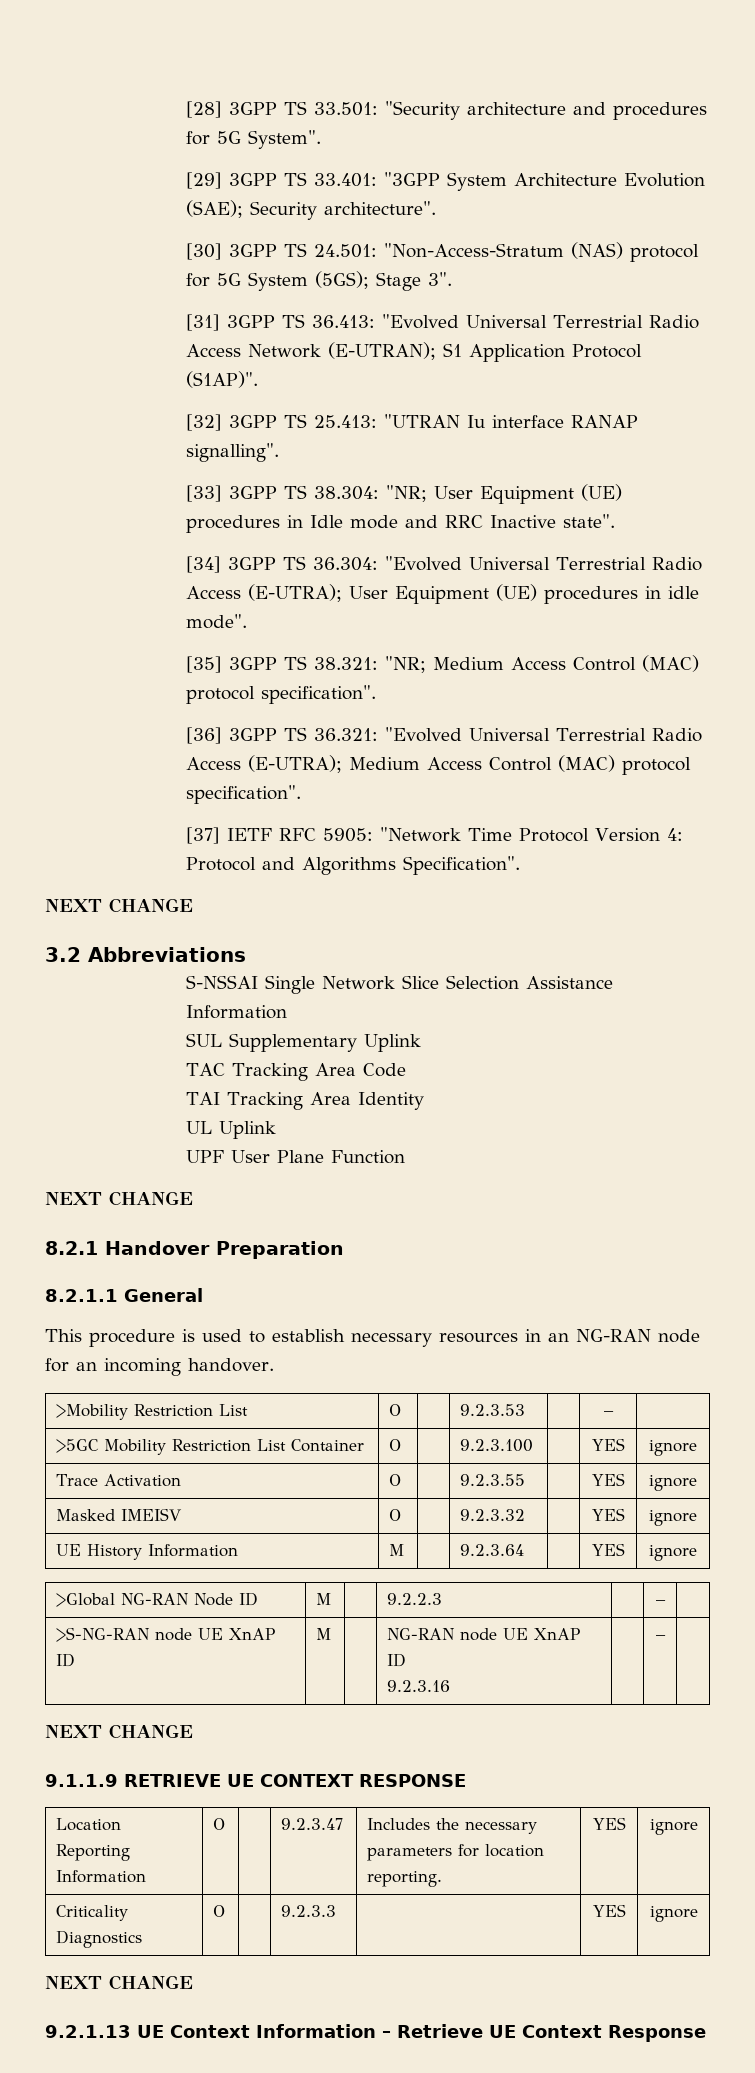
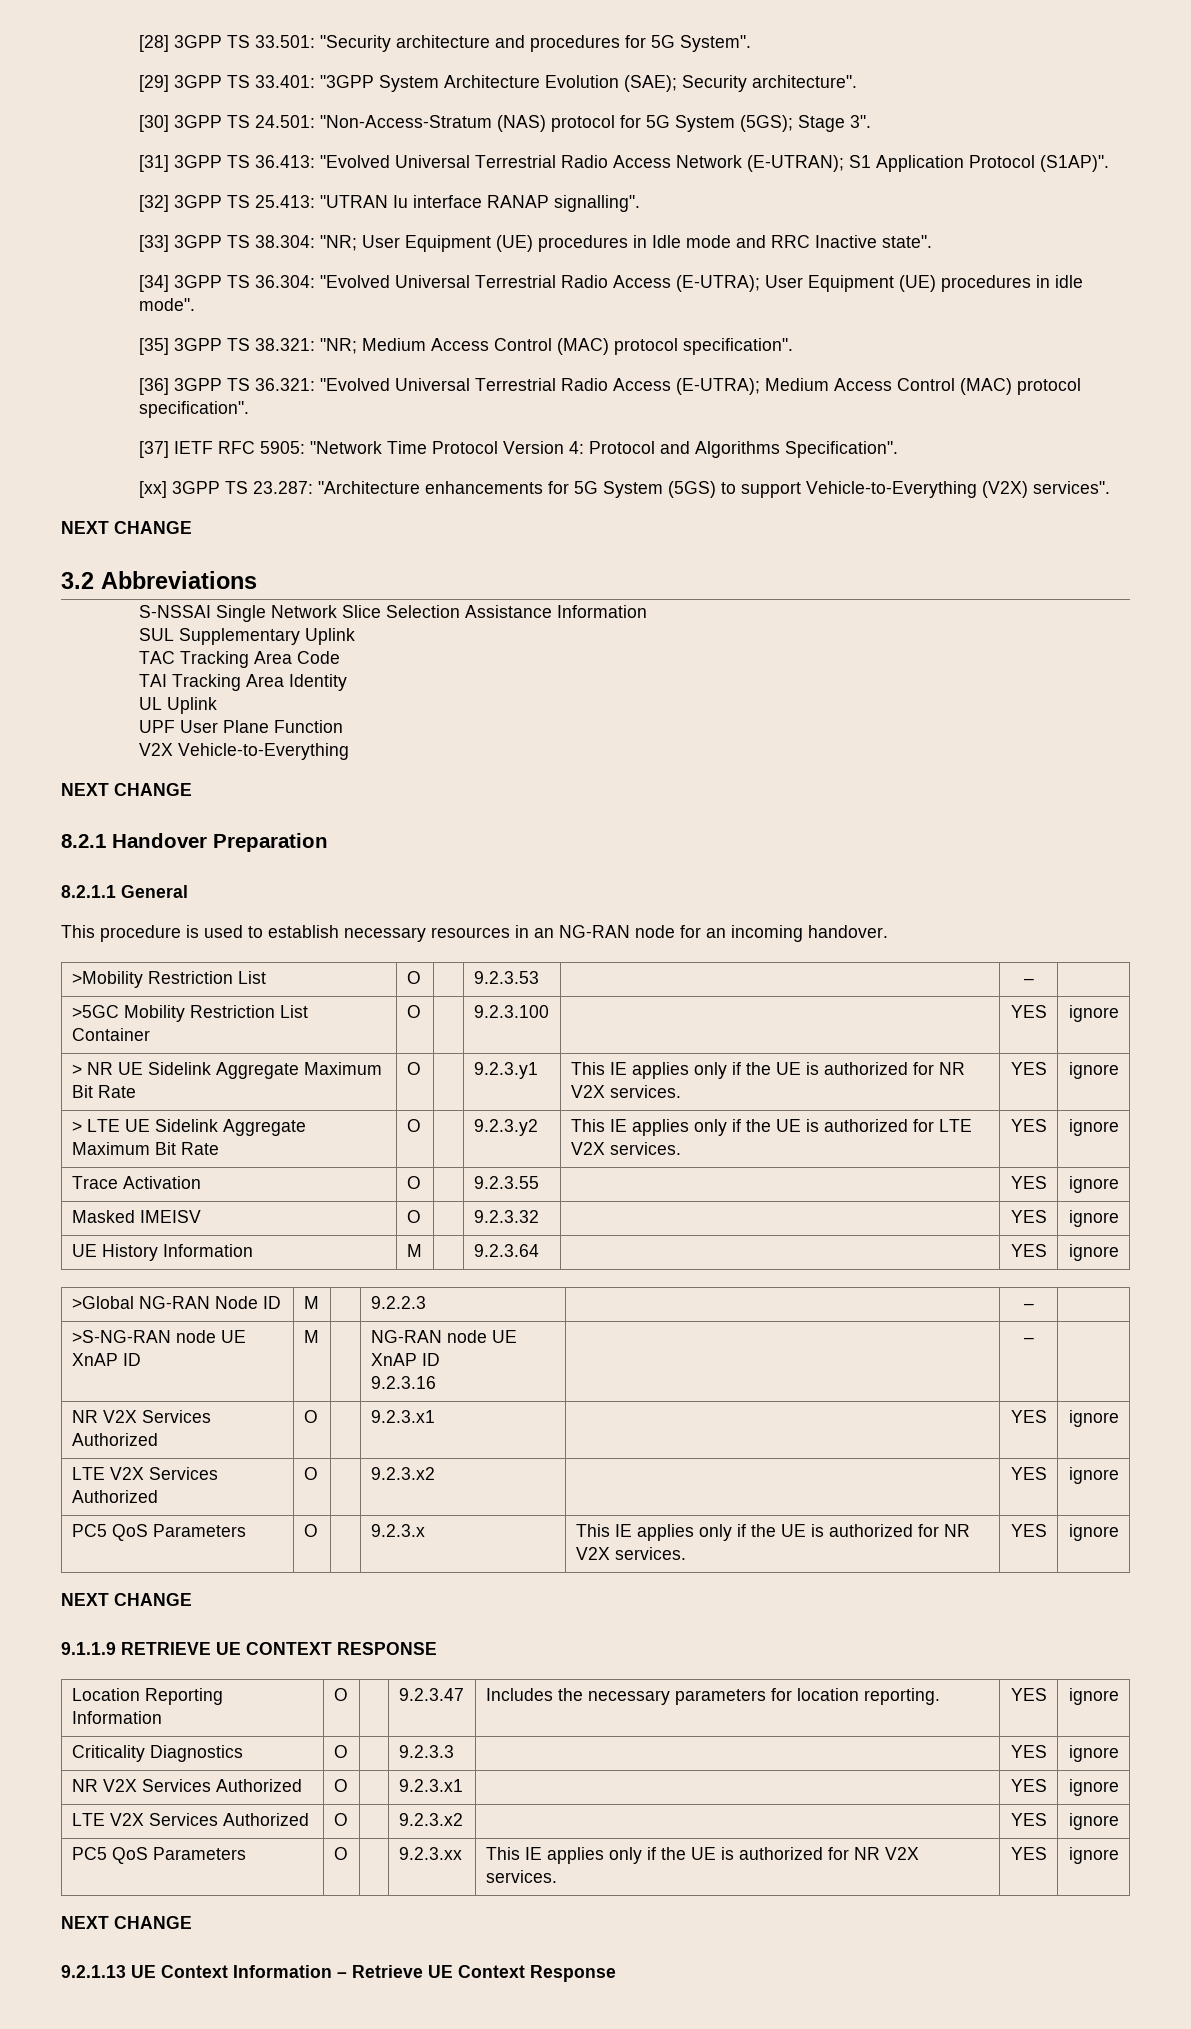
+ [xx] 3GPP TS 23.287: "Architecture enhancements for 5G System (5GS) to support Vehicle-to-Everything (V2X) services".
+ V2X Vehicle-to-Everything
+ > NR UE Sidelink Aggregate Maximum Bit Rate | O | | 9.2.3.y1 | This IE applies only if the UE is authorized for NR V2X services. | YES | ignore
+ > LTE UE Sidelink Aggregate Maximum Bit Rate | O | | 9.2.3.y2 | This IE applies only if the UE is authorized for LTE V2X services. | YES | ignore
  >S-NG-RAN node UE XnAP ID | M | | NG-RAN node UE XnAP ID
  9.2.3.16 | | – |
+ NR V2X Services Authorized | O | | 9.2.3.x1 | | YES | ignore
+ LTE V2X Services Authorized | O | | 9.2.3.x2 | | YES | ignore
+ PC5 QoS Parameters | O | | 9.2.3.x | This IE applies only if the UE is authorized for NR V2X services. | YES | ignore
  Criticality Diagnostics | O | | 9.2.3.3 | | YES | ignore
+ NR V2X Services Authorized | O | | 9.2.3.x1 | | YES | ignore
+ LTE V2X Services Authorized | O | | 9.2.3.x2 | | YES | ignore
+ PC5 QoS Parameters | O | | 9.2.3.xx | This IE applies only if the UE is authorized for NR V2X services. | YES | ignore

